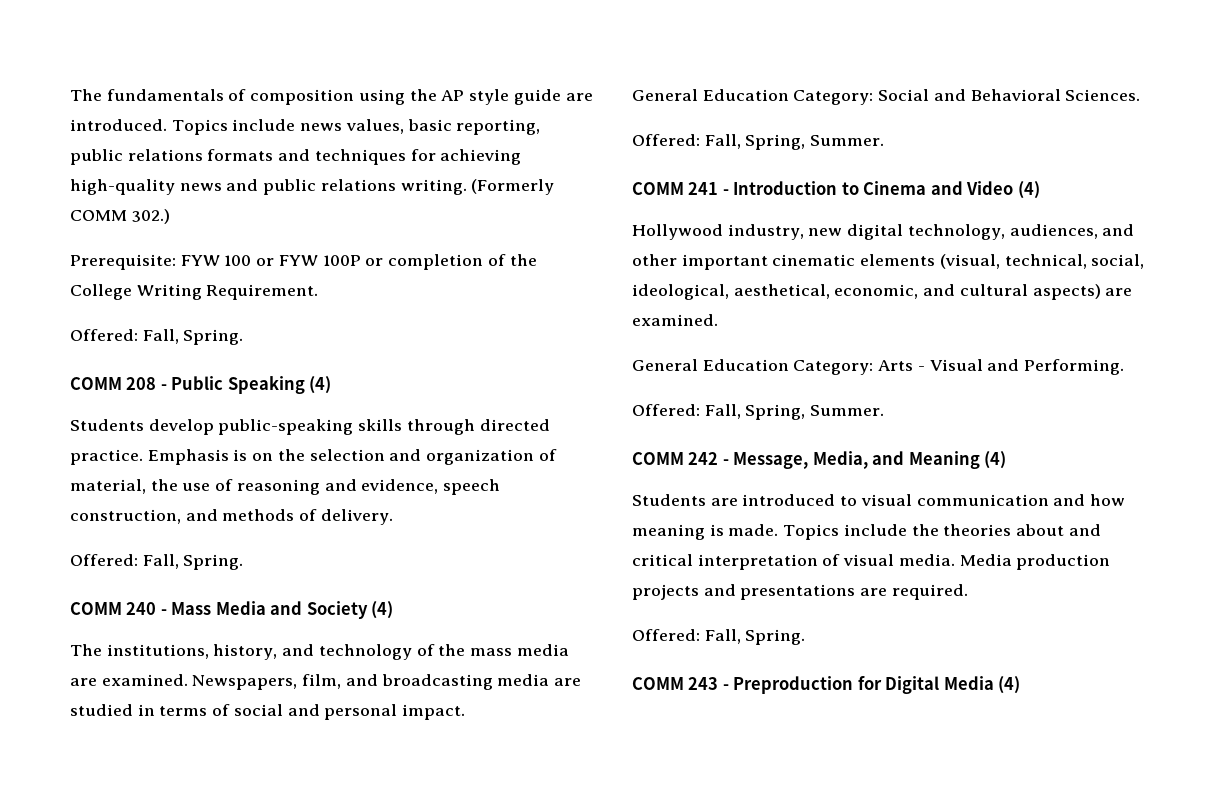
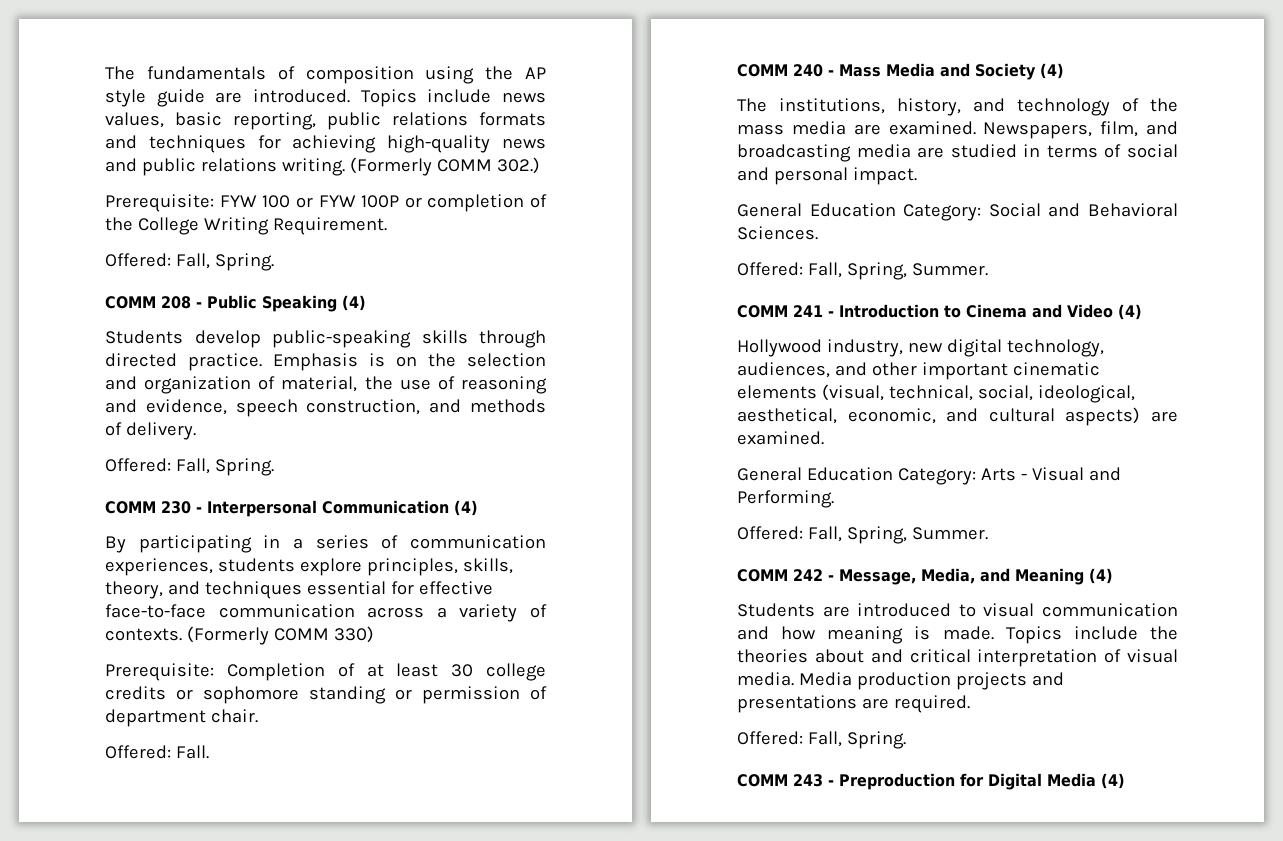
+ COMM 230 - Interpersonal Communication (4)
+ By participating in a series of communication experiences, students explore principles, skills, theory, and techniques essential for effective face-to-face communication across a variety of contexts. (Formerly COMM 330)
+ Prerequisite: Completion of at least 30 college credits or sophomore standing or permission of department chair.
+ Offered: Fall.

